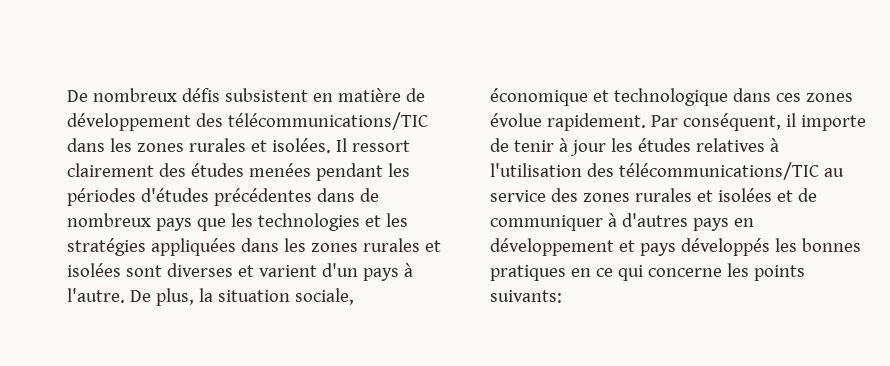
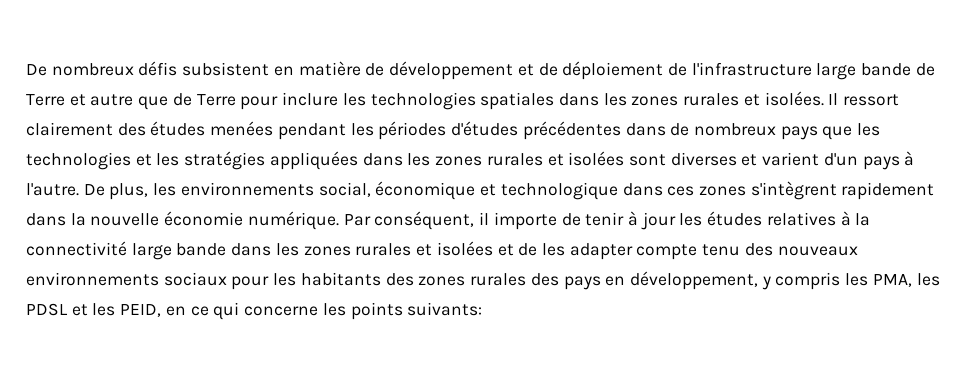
- De nombreux défis subsistent en matière de développement des télécommunications/TIC dans les zones rurales et isolées.
+ De nombreux défis subsistent en matière de développement et de déploiement de l'infrastructure large bande de Terre et autre que de Terre pour inclure les technologies spatiales dans les zones rurales et isolées.
- De plus, la situation sociale, économique et technologique dans ces zones évolue rapidement.
+ De plus, les environnements social, économique et technologique dans ces zones s'intègrent rapidement dans la nouvelle économie numérique.
- Par conséquent, il importe de tenir à jour les études relatives à l'utilisation des télécommunications/TIC au service des zones rurales et isolées et de communiquer à d'autres pays en développement et pays développés les bonnes pratiques en ce qui concerne les points suivants:
+ Par conséquent, il importe de tenir à jour les études relatives à la connectivité large bande dans les zones rurales et isolées et de les adapter compte tenu des nouveaux environnements sociaux pour les habitants des zones rurales des pays en développement, y compris les PMA, les PDSL et les PEID, en ce qui concerne les points suivants:

